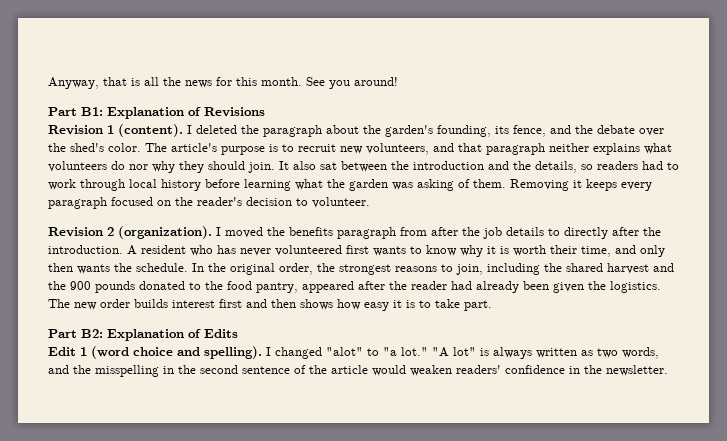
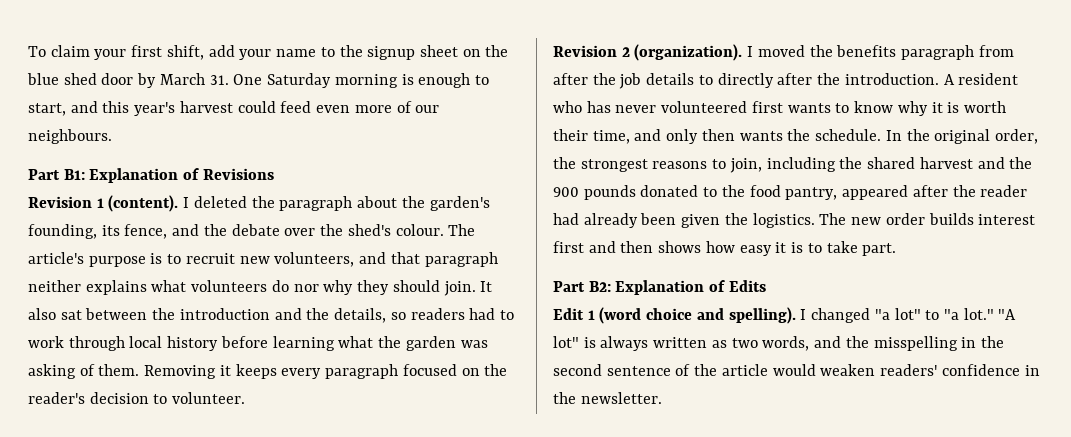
- Anyway, that is all the news for this month. See you around!
+ To claim your first shift, add your name to the signup sheet on the blue shed door by March 31. One Saturday morning is enough to start, and this year's harvest could feed even more of our neighbours.
- I deleted the paragraph about the garden's founding, its fence, and the debate over the shed's color.
+ I deleted the paragraph about the garden's founding, its fence, and the debate over the shed's colour.
- I changed "alot" to "a lot."
+ I changed "a lot" to "a lot."

